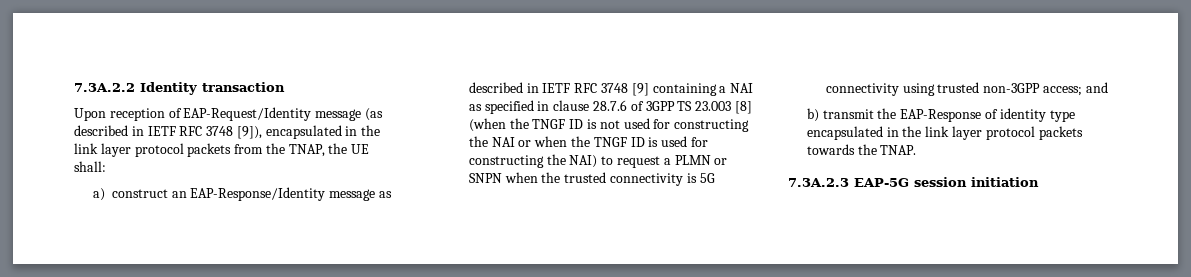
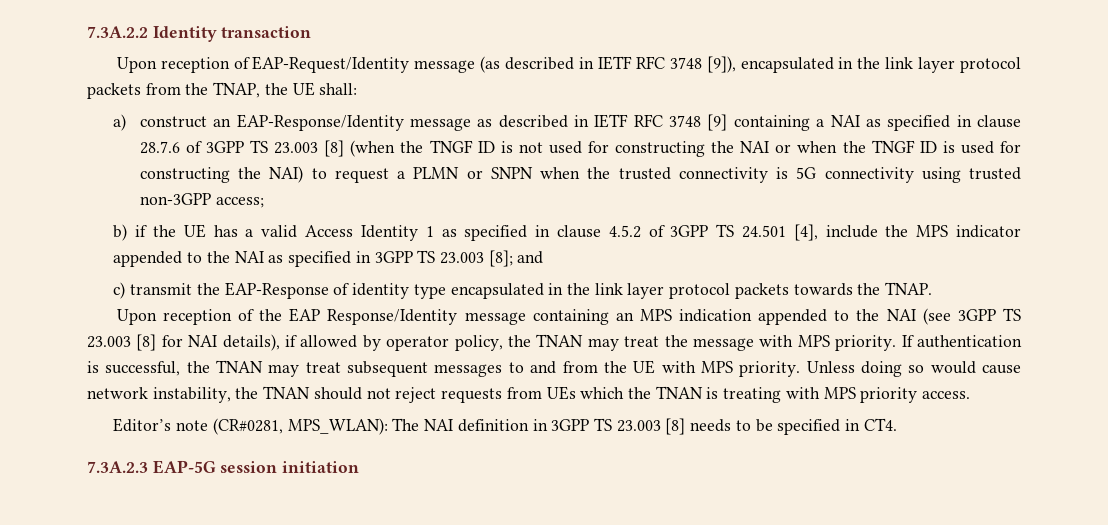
- a) construct an EAP-Response/Identity message as described in IETF RFC 3748 [9] containing a NAI as specified in clause 28.7.6 of 3GPP TS 23.003 [8] (when the TNGF ID is not used for constructing the NAI or when the TNGF ID is used for constructing the NAI) to request a PLMN or SNPN when the trusted connectivity is 5G connectivity using trusted non-3GPP access; and
+ a) construct an EAP-Response/Identity message as described in IETF RFC 3748 [9] containing a NAI as specified in clause 28.7.6 of 3GPP TS 23.003 [8] (when the TNGF ID is not used for constructing the NAI or when the TNGF ID is used for constructing the NAI) to request a PLMN or SNPN when the trusted connectivity is 5G connectivity using trusted non-3GPP access;
+ b) if the UE has a valid Access Identity 1 as specified in clause 4.5.2 of 3GPP TS 24.501 [4], include the MPS indicator appended to the NAI as specified in 3GPP TS 23.003 [8]; and
- b) transmit the EAP-Response of identity type encapsulated in the link layer protocol packets towards the TNAP.
+ c) transmit the EAP-Response of identity type encapsulated in the link layer protocol packets towards the TNAP.
+ Upon reception of the EAP Response/Identity message containing an MPS indication appended to the NAI (see 3GPP TS 23.003 [8] for NAI details), if allowed by operator policy, the TNAN may treat the message with MPS priority. If authentication is successful, the TNAN may treat subsequent messages to and from the UE with MPS priority. Unless doing so would cause network instability, the TNAN should not reject requests from UEs which the TNAN is treating with MPS priority access.
+ Editor’s note (CR#0281, MPS_WLAN): The NAI definition in 3GPP TS 23.003 [8] needs to be specified in CT4.

